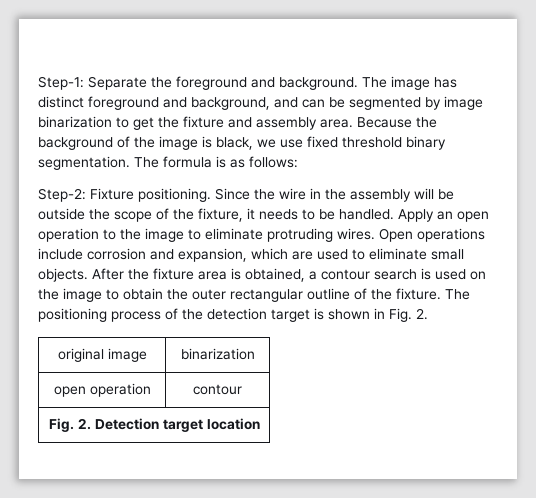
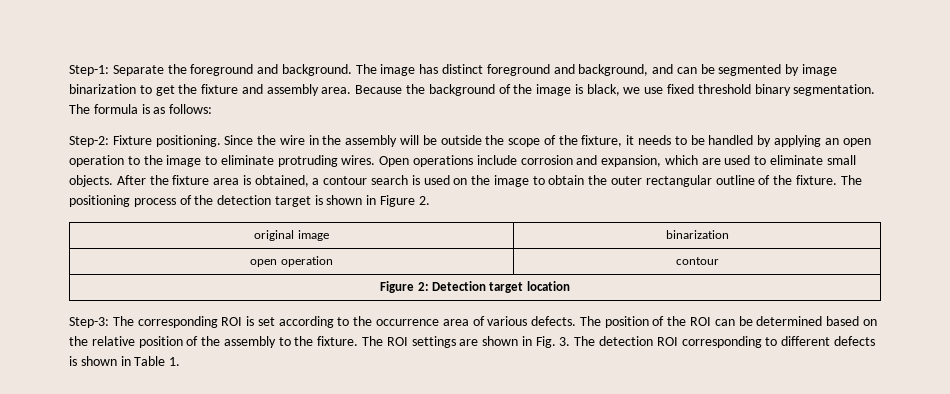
- Since the wire in the assembly will be outside the scope of the fixture, it needs to be handled. Apply an open operation to the image to eliminate protruding wires.
+ Since the wire in the assembly will be outside the scope of the fixture, it needs to be handled by applying an open operation to the image to eliminate protruding wires.
- The positioning process of the detection target is shown in Fig. 2.
+ The positioning process of the detection target is shown in Figure 2.
- Fig. 2. Detection target location
+ Figure 2: Detection target location
+ Step-3: The corresponding ROI is set according to the occurrence area of various defects. The position of the ROI can be determined based on the relative position of the assembly to the fixture. The ROI settings are shown in Fig. 3. The detection ROI corresponding to different defects is shown in Table 1.

